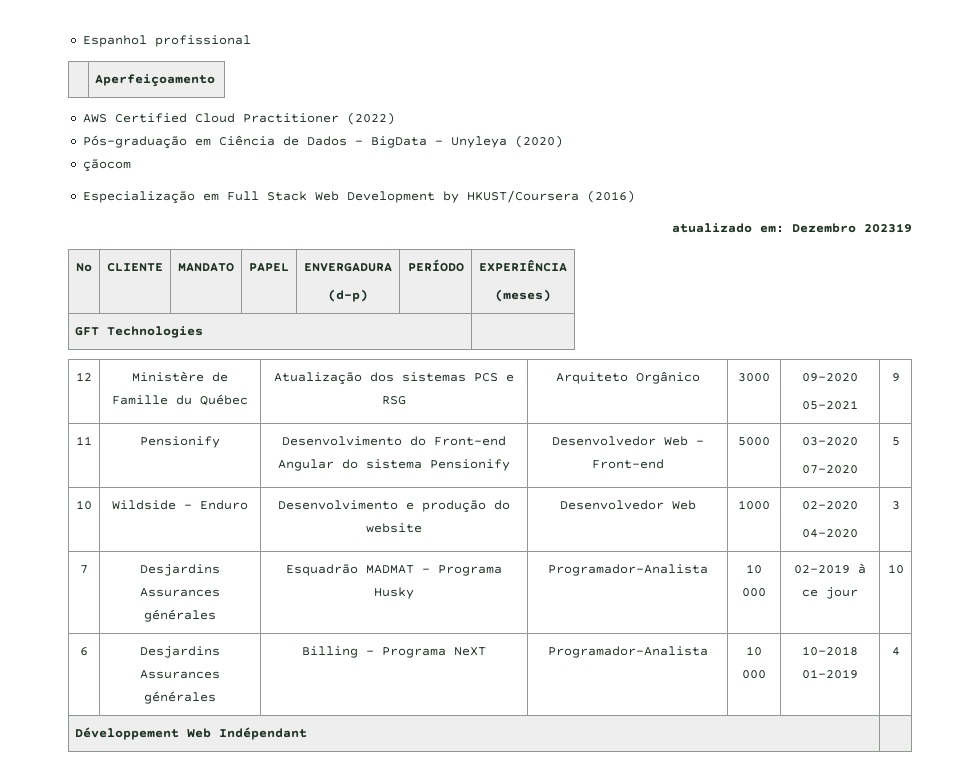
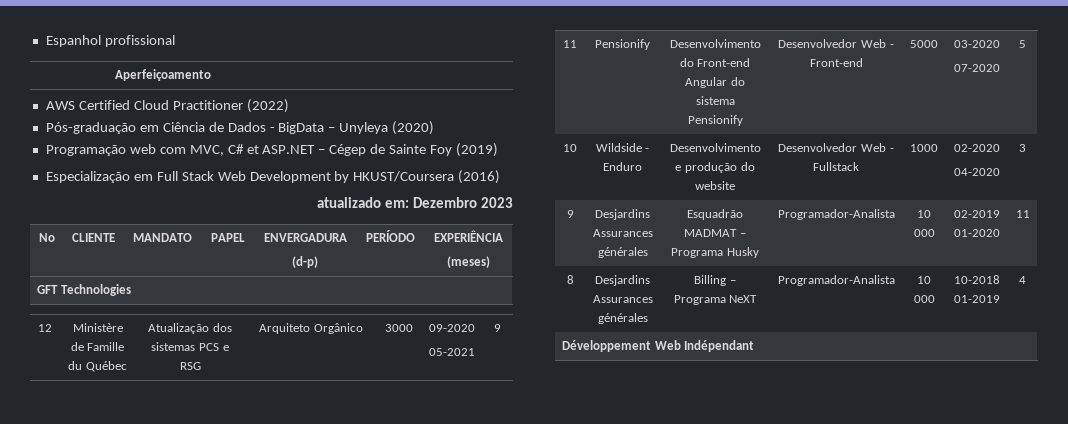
- çãocom
+ Programação web com MVC, C# et ASP.NET – Cégep de Sainte Foy (2019)
- atualizado em: Dezembro 202319
+ atualizado em: Dezembro 2023
- 10 | Wildside - Enduro | Desenvolvimento e produção do website | Desenvolvedor Web | 1000 | 02-2020
+ 10 | Wildside - Enduro | Desenvolvimento e produção do website | Desenvolvedor Web - Fullstack | 1000 | 02-2020
- 7 | Desjardins Assurances générales | Esquadrão MADMAT – Programa Husky | Programador-Analista | 10 000 | 02-2019 à ce jour | 10
- 6 | Desjardins Assurances générales | Billing – Programa NeXT | Programador-Analista | 10 000 | 10-2018 01-2019 | 4
+ 9 | Desjardins Assurances générales | Esquadrão MADMAT – Programa Husky | Programador-Analista | 10 000 | 02-2019 01-2020 | 11
+ 8 | Desjardins Assurances générales | Billing – Programa NeXT | Programador-Analista | 10 000 | 10-2018 01-2019 | 4

